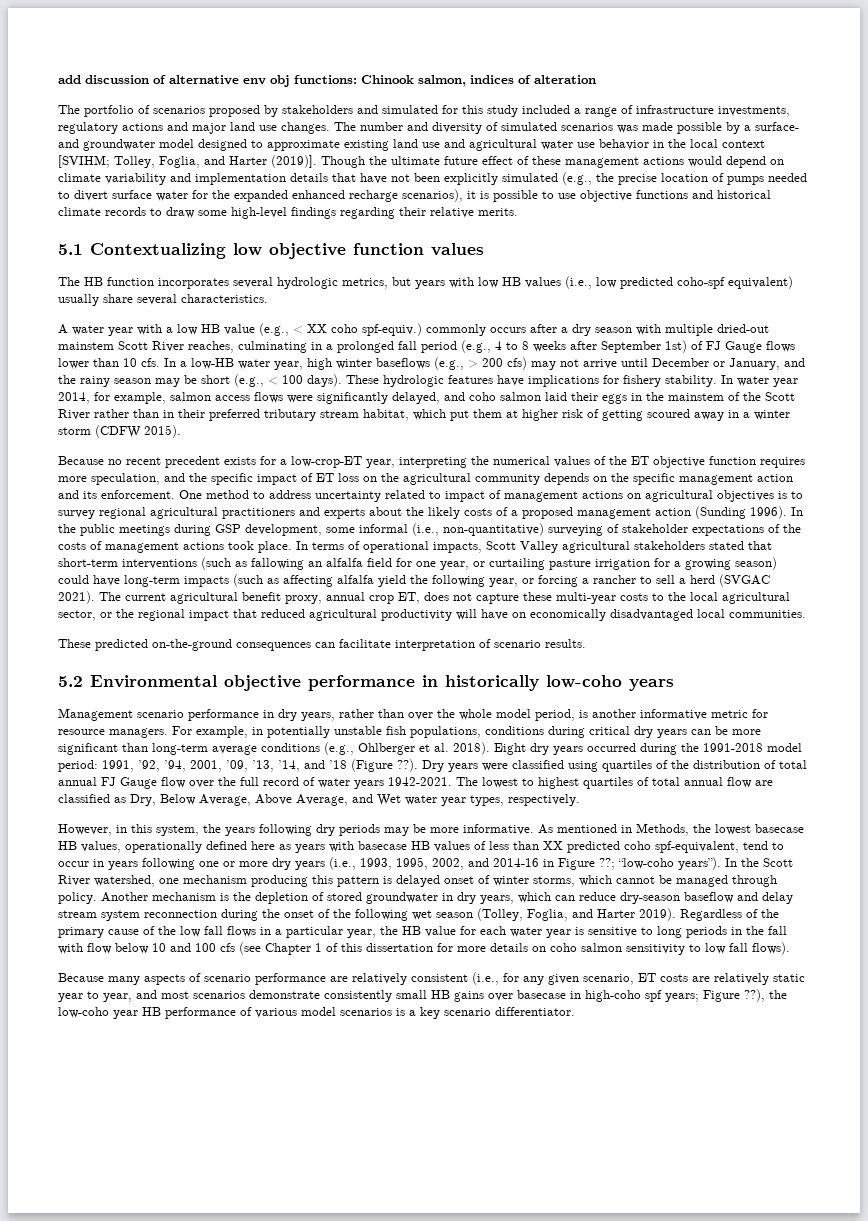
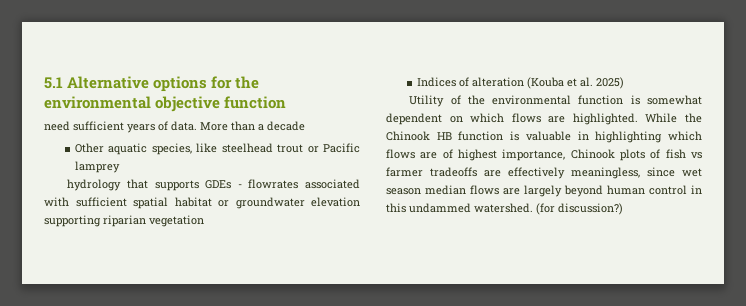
- add discussion of alternative env obj functions: Chinook salmon, indices of alteration
- The portfolio of scenarios proposed by stakeholders and simulated for this study included a range of infrastructure investments, regulatory actions and major land use changes. The number and diversity of simulated scenarios was made possible by a surface- and groundwater model designed to approximate existing land use and agricultural water use behavior in the local context [SVIHM; Tolley, Foglia, and Harter (2019)]. Though the ultimate future effect of these management actions would depend on climate variability and implementation details that have not been explicitly simulated (e.g., the precise location of pumps needed to divert surface water for the expanded enhanced recharge scenarios), it is possible to use objective functions and historical climate records to draw some high-level findings regarding their relative merits.
- 5.1 Contextualizing low objective function values
- The HB function incorporates several hydrologic metrics, but years with low HB values (i.e., low predicted coho-spf equivalent) usually share several characteristics.
- A water year with a low HB value (e.g., < XX coho spf-equiv.) commonly occurs after a dry season with multiple dried-out mainstem Scott River reaches, culminating in a prolonged fall period (e.g., 4 to 8 weeks after September 1st) of FJ Gauge flows lower than 10 cfs. In a low-HB water year, high winter baseflows (e.g., > 200 cfs) may not arrive until December or January, and the rainy season may be short (e.g., < 100 days). These hydrologic features have implications for fishery stability. In water year 2014, for example, salmon access flows were significantly delayed, and coho salmon laid their eggs in the mainstem of the Scott River rather than in their preferred tributary stream habitat, which put them at higher risk of getting scoured away in a winter storm (CDFW 2015).
- Because no recent precedent exists for a low-crop-ET year, interpreting the numerical values of the ET objective function requires more speculation, and the specific impact of ET loss on the agricultural community depends on the specific management action and its enforcement. One method to address uncertainty related to impact of management actions on agricultural objectives is to survey regional agricultural practitioners and experts about the likely costs of a proposed management action (Sunding 1996). In the public meetings during GSP development, some informal (i.e., non-quantitative) surveying of stakeholder expectations of the costs of management actions took place. In terms of operational impacts, Scott Valley agricultural stakeholders stated that short-term interventions (such as fallowing an alfalfa field for one year, or curtailing pasture irrigation for a growing season) could have long-term impacts (such as affecting alfalfa yield the following year, or forcing a rancher to sell a herd (SVGAC 2021). The current agricultural benefit proxy, annual crop ET, does not capture these multi-year costs to the local agricultural sector, or the regional impact that reduced agricultural productivity will have on economically disadvantaged local communities.
- These predicted on-the-ground consequences can facilitate interpretation of scenario results.
- 5.2 Environmental objective performance in historically low-coho years
- Management scenario performance in dry years, rather than over the whole model period, is another informative metric for resource managers. For example, in potentially unstable fish populations, conditions during critical dry years can be more significant than long-term average conditions (e.g., Ohlberger et al. 2018). Eight dry years occurred during the 1991-2018 model period: 1991, ’92, ’94, 2001, ’09, ’13, ’14, and ’18 (Figure ??). Dry years were classified using quartiles of the distribution of total annual FJ Gauge flow over the full record of water years 1942-2021. The lowest to highest quartiles of total annual flow are classified as Dry, Below Average, Above Average, and Wet water year types, respectively.
- However, in this system, the years following dry periods may be more informative. As mentioned in Methods, the lowest basecase HB values, operationally defined here as years with basecase HB values of less than XX predicted coho spf-equivalent, tend to occur in years following one or more dry years (i.e., 1993, 1995, 2002, and 2014-16 in Figure ??; “low-coho years”). In the Scott River watershed, one mechanism producing this pattern is delayed onset of winter storms, which cannot be managed through policy. Another mechanism is the depletion of stored groundwater in dry years, which can reduce dry-season baseflow and delay stream system reconnection during the onset of the following wet season (Tolley, Foglia, and Harter 2019). Regardless of the primary cause of the low fall flows in a particular year, the HB value for each water year is sensitive to long periods in the fall with flow below 10 and 100 cfs (see Chapter 1 of this dissertation for more details on coho salmon sensitivity to low fall flows).
- Because many aspects of scenario performance are relatively consistent (i.e., for any given scenario, ET costs are relatively static year to year, and most scenarios demonstrate consistently small HB gains over basecase in high-coho spf years; Figure ??), the low-coho year HB performance of various model scenarios is a key scenario differentiator.
+ 5.1 Alternative options for the environmental objective function
+ need sufficient years of data. More than a decade
+ Other aquatic species, like steelhead trout or Pacific lamprey
+ hydrology that supports GDEs - flowrates associated with sufficient spatial habitat or groundwater elevation supporting riparian vegetation
+ Indices of alteration (Kouba et al. 2025)
+ Utility of the environmental function is somewhat dependent on which flows are highlighted. While the Chinook HB function is valuable in highlighting which flows are of highest importance, Chinook plots of fish vs farmer tradeoffs are effectively meaningless, since wet season median flows are largely beyond human control in this undammed watershed. (for discussion?)

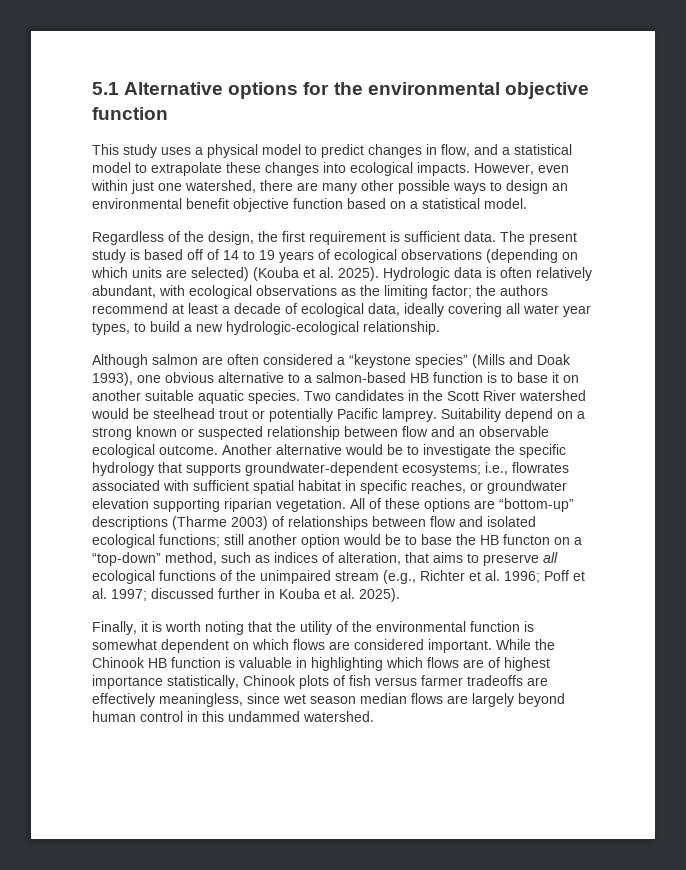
- need sufficient years of data. More than a decade
- Other aquatic species, like steelhead trout or Pacific lamprey
- hydrology that supports GDEs - flowrates associated with sufficient spatial habitat or groundwater elevation supporting riparian vegetation
- Indices of alteration (Kouba et al. 2025)
- Utility of the environmental function is somewhat dependent on which flows are highlighted.
+ This study uses a physical model to predict changes in flow, and a statistical model to extrapolate these changes into ecological impacts. However, even within just one watershed, there are many other possible ways to design an environmental benefit objective function based on a statistical model.
+ Regardless of the design, the first requirement is sufficient data. The present study is based off of 14 to 19 years of ecological observations (depending on which units are selected) (Kouba et al. 2025). Hydrologic data is often relatively abundant, with ecological observations as the limiting factor; the authors recommend at least a decade of ecological data, ideally covering all water year types, to build a new hydrologic-ecological relationship.
+ Although salmon are often considered a “keystone species” (Mills and Doak 1993), one obvious alternative to a salmon-based HB function is to base it on another suitable aquatic species. Two candidates in the Scott River watershed would be steelhead trout or potentially Pacific lamprey. Suitability depend on a strong known or suspected relationship between flow and an observable ecological outcome. Another alternative would be to investigate the specific hydrology that supports groundwater-dependent ecosystems; i.e., flowrates associated with sufficient spatial habitat in specific reaches, or groundwater elevation supporting riparian vegetation. All of these options are “bottom-up” descriptions (Tharme 2003) of relationships between flow and isolated ecological functions; still another option would be to base the HB functon on a “top-down” method, such as indices of alteration, that aims to preserve all ecological functions of the unimpaired stream (e.g., Richter et al. 1996; Poff et al. 1997; discussed further in Kouba et al. 2025).
+ Finally, it is worth noting that the utility of the environmental function is somewhat dependent on which flows are considered important.
- While the Chinook HB function is valuable in highlighting which flows are of highest importance, Chinook plots of fish vs farmer tradeoffs are effectively meaningless, since wet season median flows are largely beyond human control in this undammed watershed. (for discussion?)
+ While the Chinook HB function is valuable in highlighting which flows are of highest importance statistically, Chinook plots of fish versus farmer tradeoffs are effectively meaningless, since wet season median flows are largely beyond human control in this undammed watershed.

